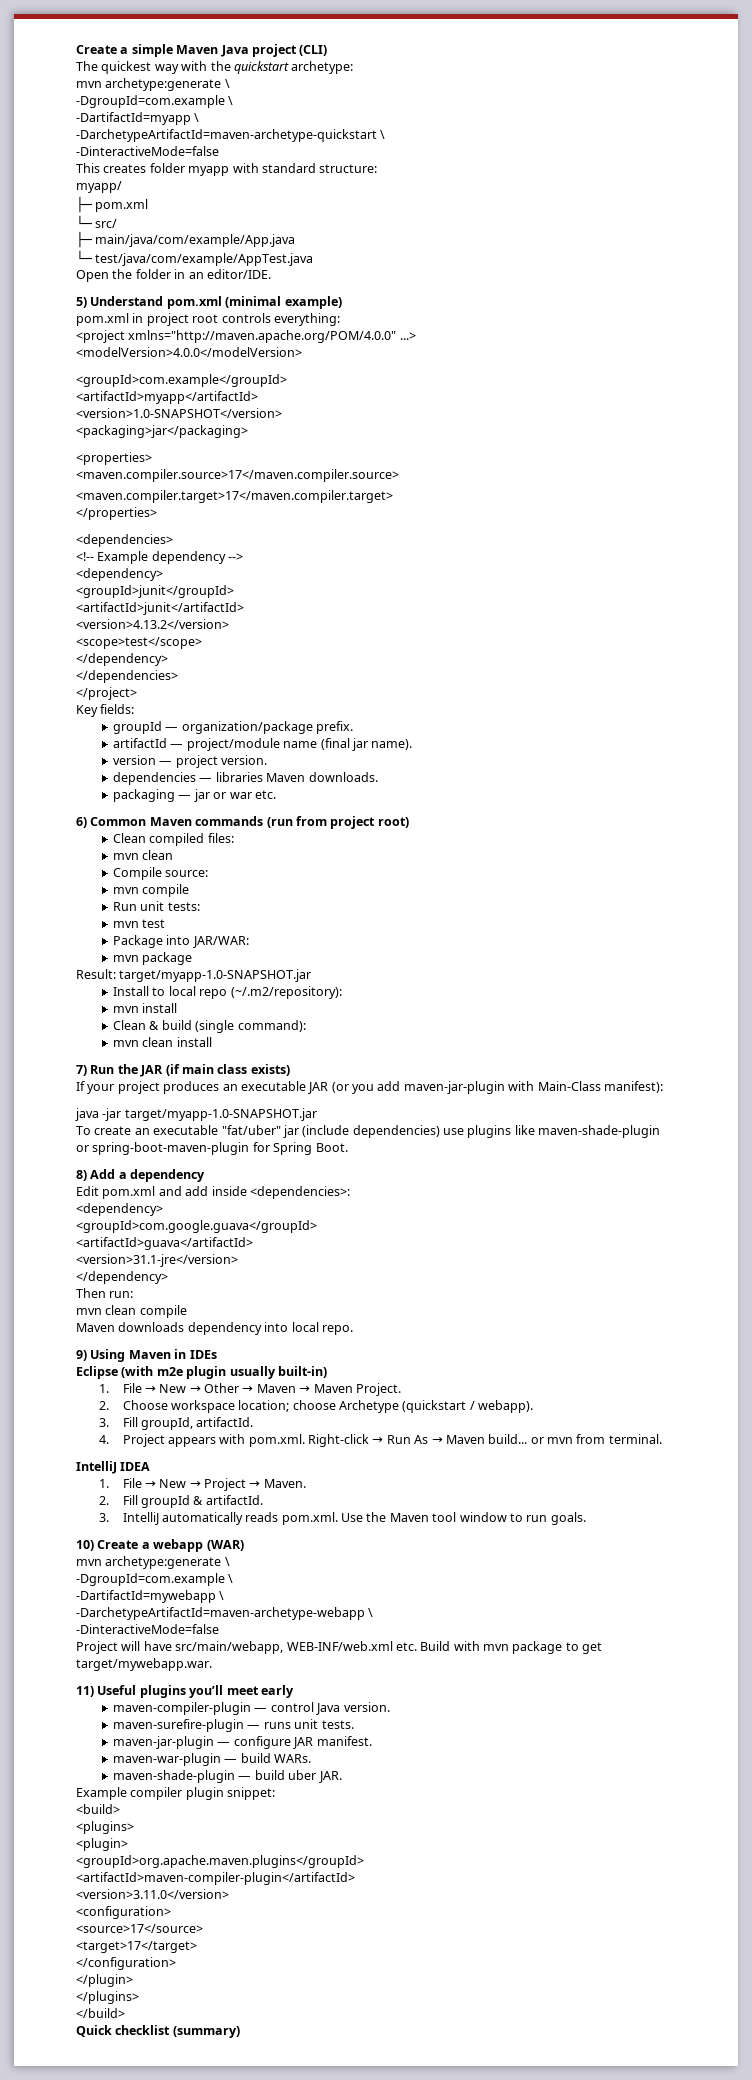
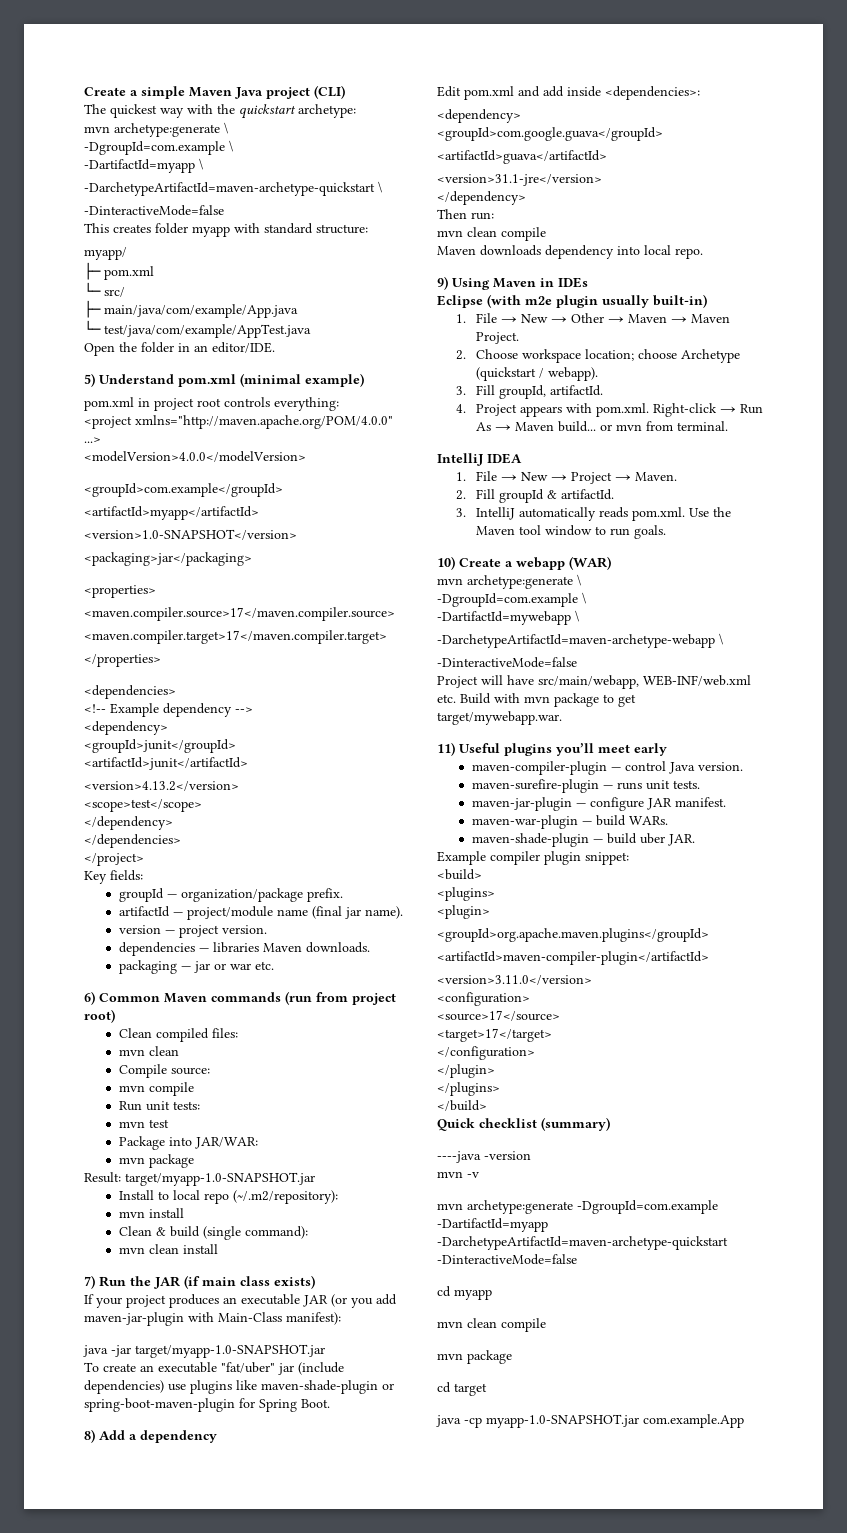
+ ----java -version
+ mvn -v
+ mvn archetype:generate -DgroupId=com.example -DartifactId=myapp -DarchetypeArtifactId=maven-archetype-quickstart -DinteractiveMode=false
+ cd myapp
+ mvn clean compile
+ mvn package
+ cd target
+ java -cp myapp-1.0-SNAPSHOT.jar com.example.App

